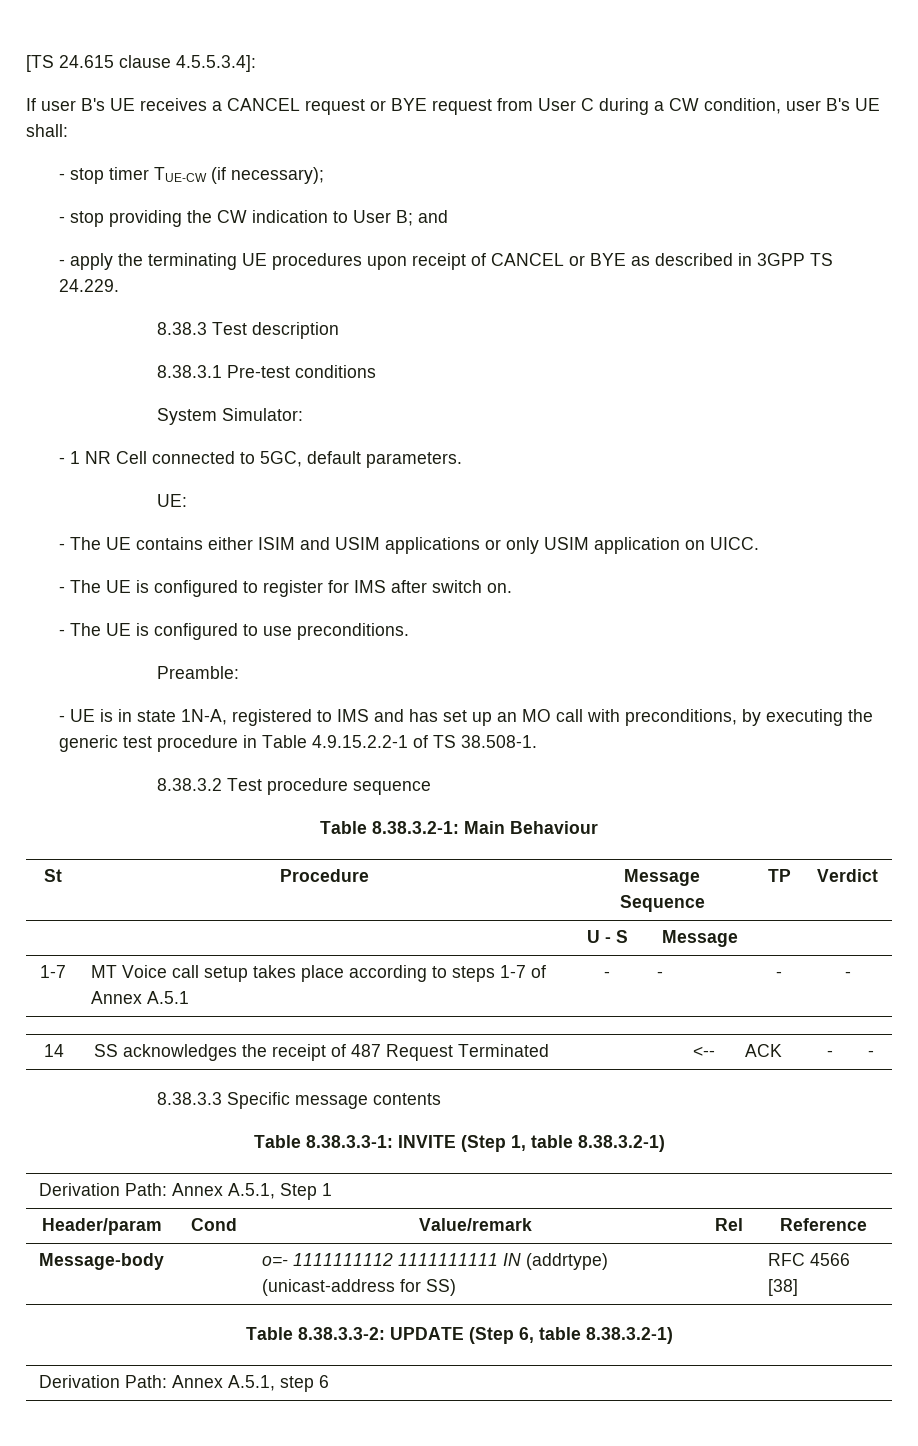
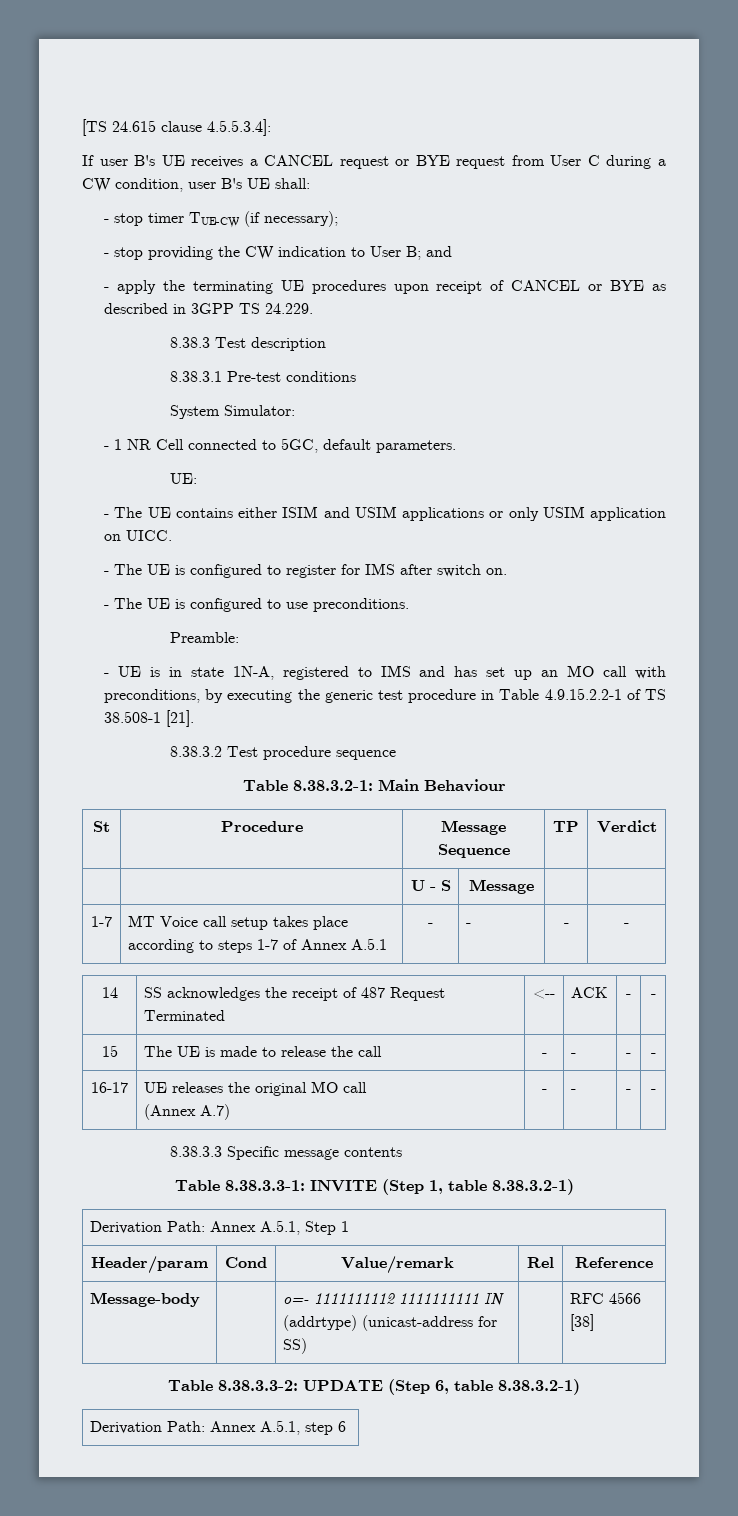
- - UE is in state 1N-A, registered to IMS and has set up an MO call with preconditions, by executing the generic test procedure in Table 4.9.15.2.2-1 of TS 38.508-1.
+ - UE is in state 1N-A, registered to IMS and has set up an MO call with preconditions, by executing the generic test procedure in Table 4.9.15.2.2-1 of TS 38.508-1 [21].
+ 15 | The UE is made to release the call | - | - | - | -
+ 16-17 | UE releases the original MO call
+ (Annex A.7) | - | - | - | -

